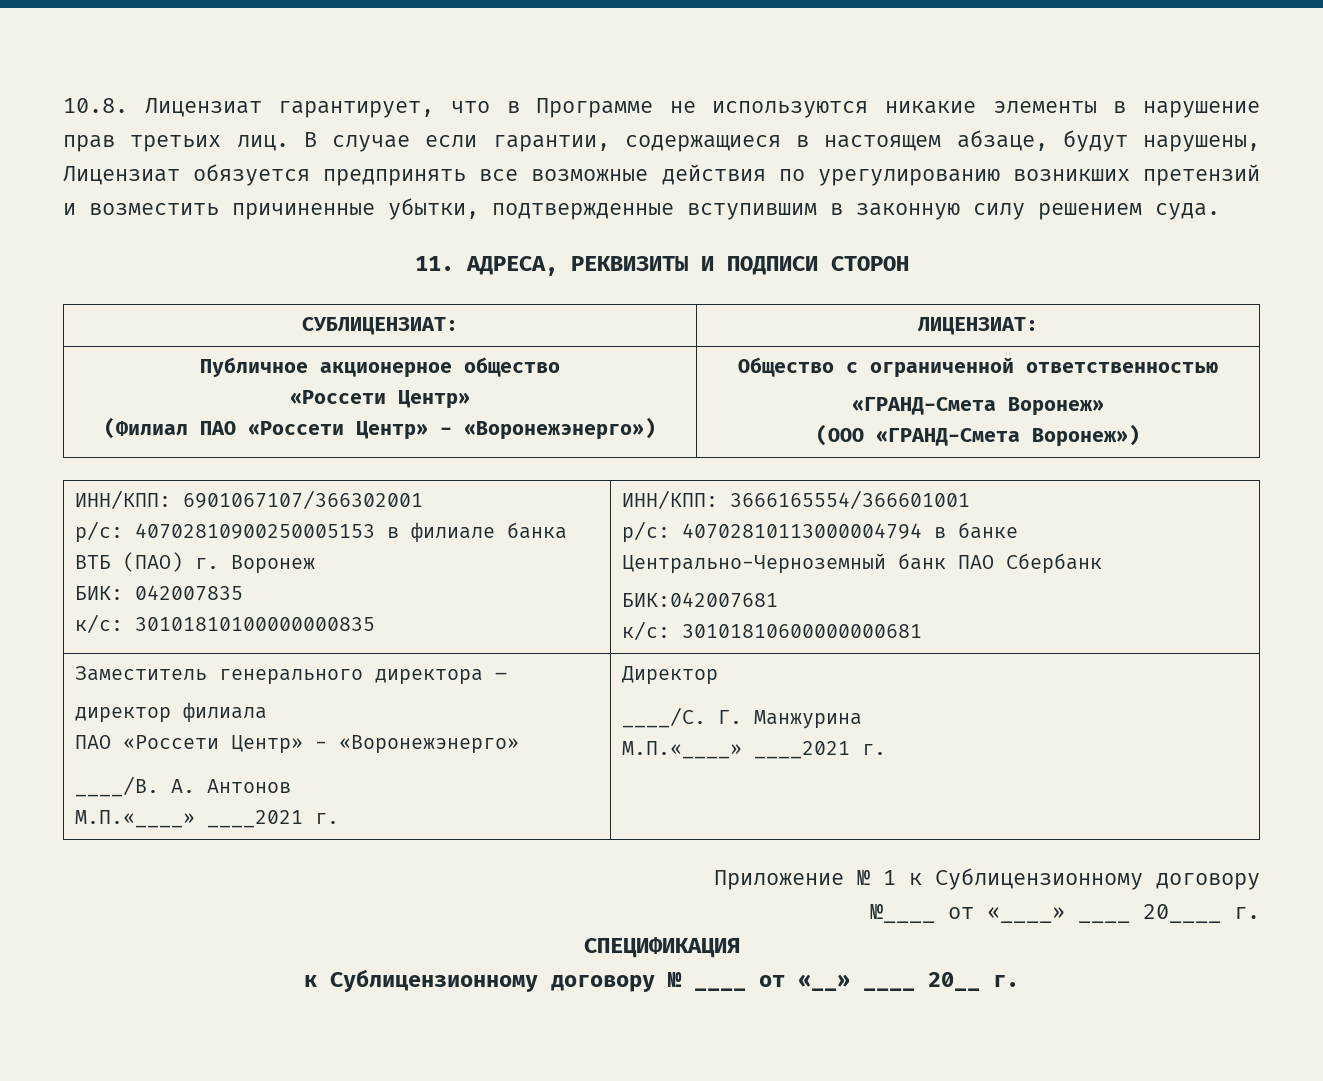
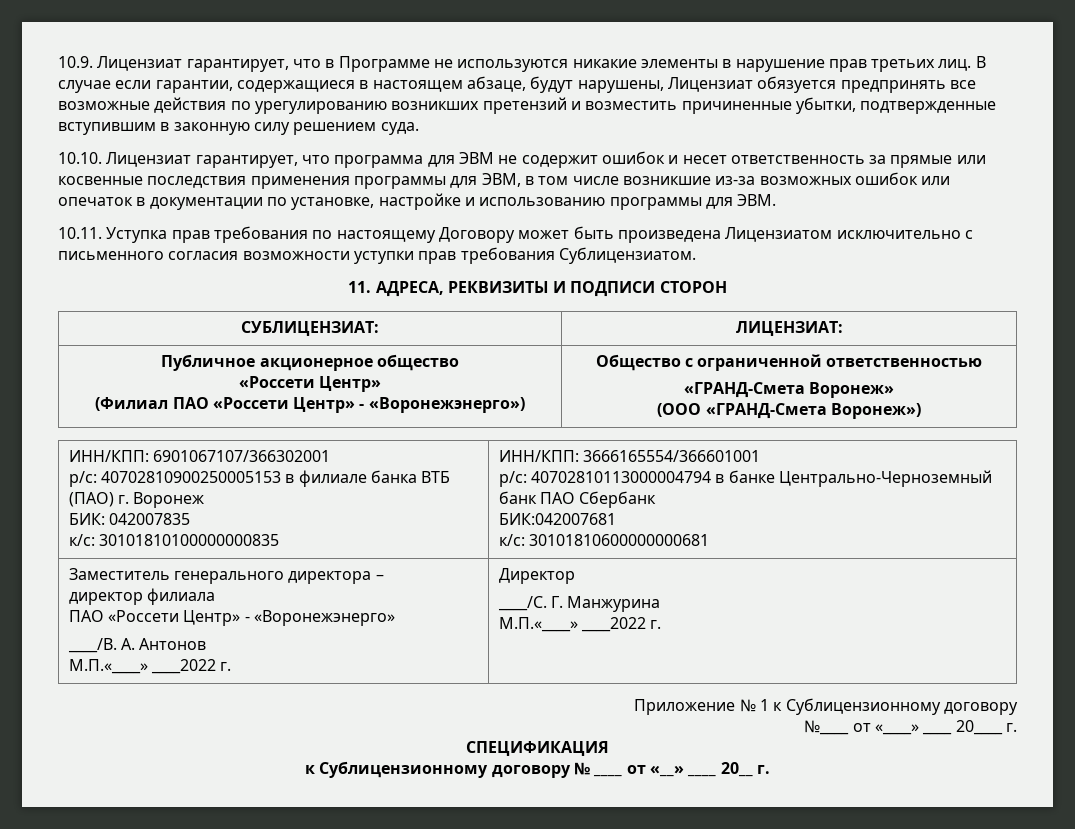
- 10.8. Лицензиат гарантирует, что в Программе не используются никакие элементы в нарушение прав третьих лиц.
+ 10.9. Лицензиат гарантирует, что в Программе не используются никакие элементы в нарушение прав третьих лиц.
+ 10.10. Лицензиат гарантирует, что программа для ЭВМ не содержит ошибок и несет ответственность за прямые или косвенные последствия применения программы для ЭВМ, в том числе возникшие из-за возможных ошибок или опечаток в документации по установке, настройке и использованию программы для ЭВМ.
+ 10.11. Уступка прав требования по настоящему Договору может быть произведена Лицензиатом исключительно с письменного согласия возможности уступки прав требования Сублицензиатом.
  Заместитель генерального директора –
  директор филиала
  ПАО «Россети Центр» - «Воронежэнерго»
  ____/В. А. Антонов
- М.П.«____» ____2021 г. | Директор
+ М.П.«____» ____2022 г. | Директор
  ____/С. Г. Манжурина
- М.П.«____» ____2021 г.
+ М.П.«____» ____2022 г.

